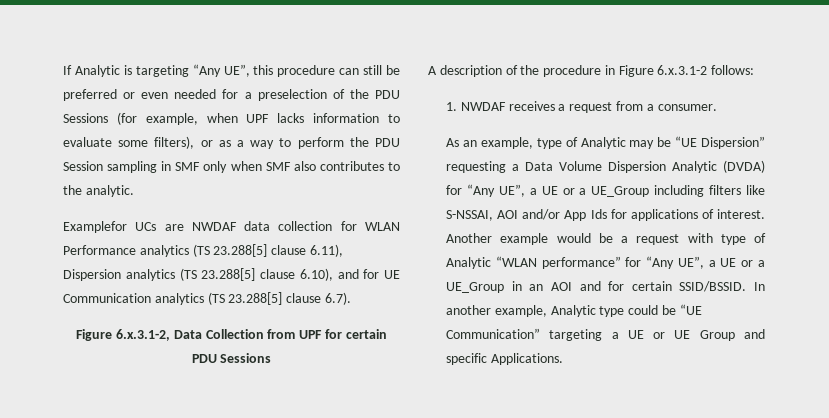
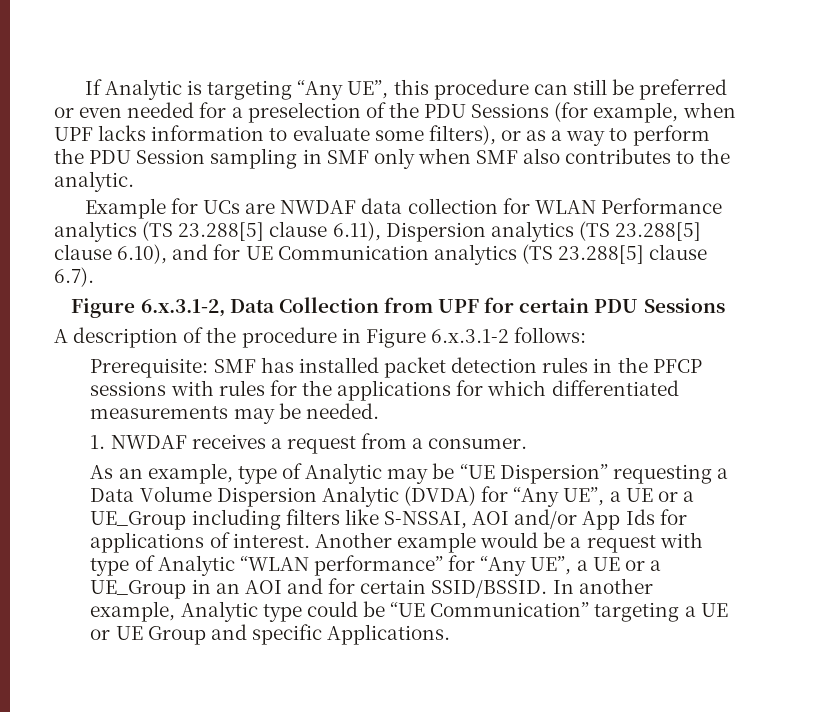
- Examplefor UCs are NWDAF data collection for WLAN Performance analytics (TS 23.288[5] clause 6.11), Dispersion analytics (TS 23.288[5] clause 6.10), and for UE Communication analytics (TS 23.288[5] clause 6.7).
+ Example for UCs are NWDAF data collection for WLAN Performance analytics (TS 23.288[5] clause 6.11), Dispersion analytics (TS 23.288[5] clause 6.10), and for UE Communication analytics (TS 23.288[5] clause 6.7).
+ Prerequisite: SMF has installed packet detection rules in the PFCP sessions with rules for the applications for which differentiated measurements may be needed.

